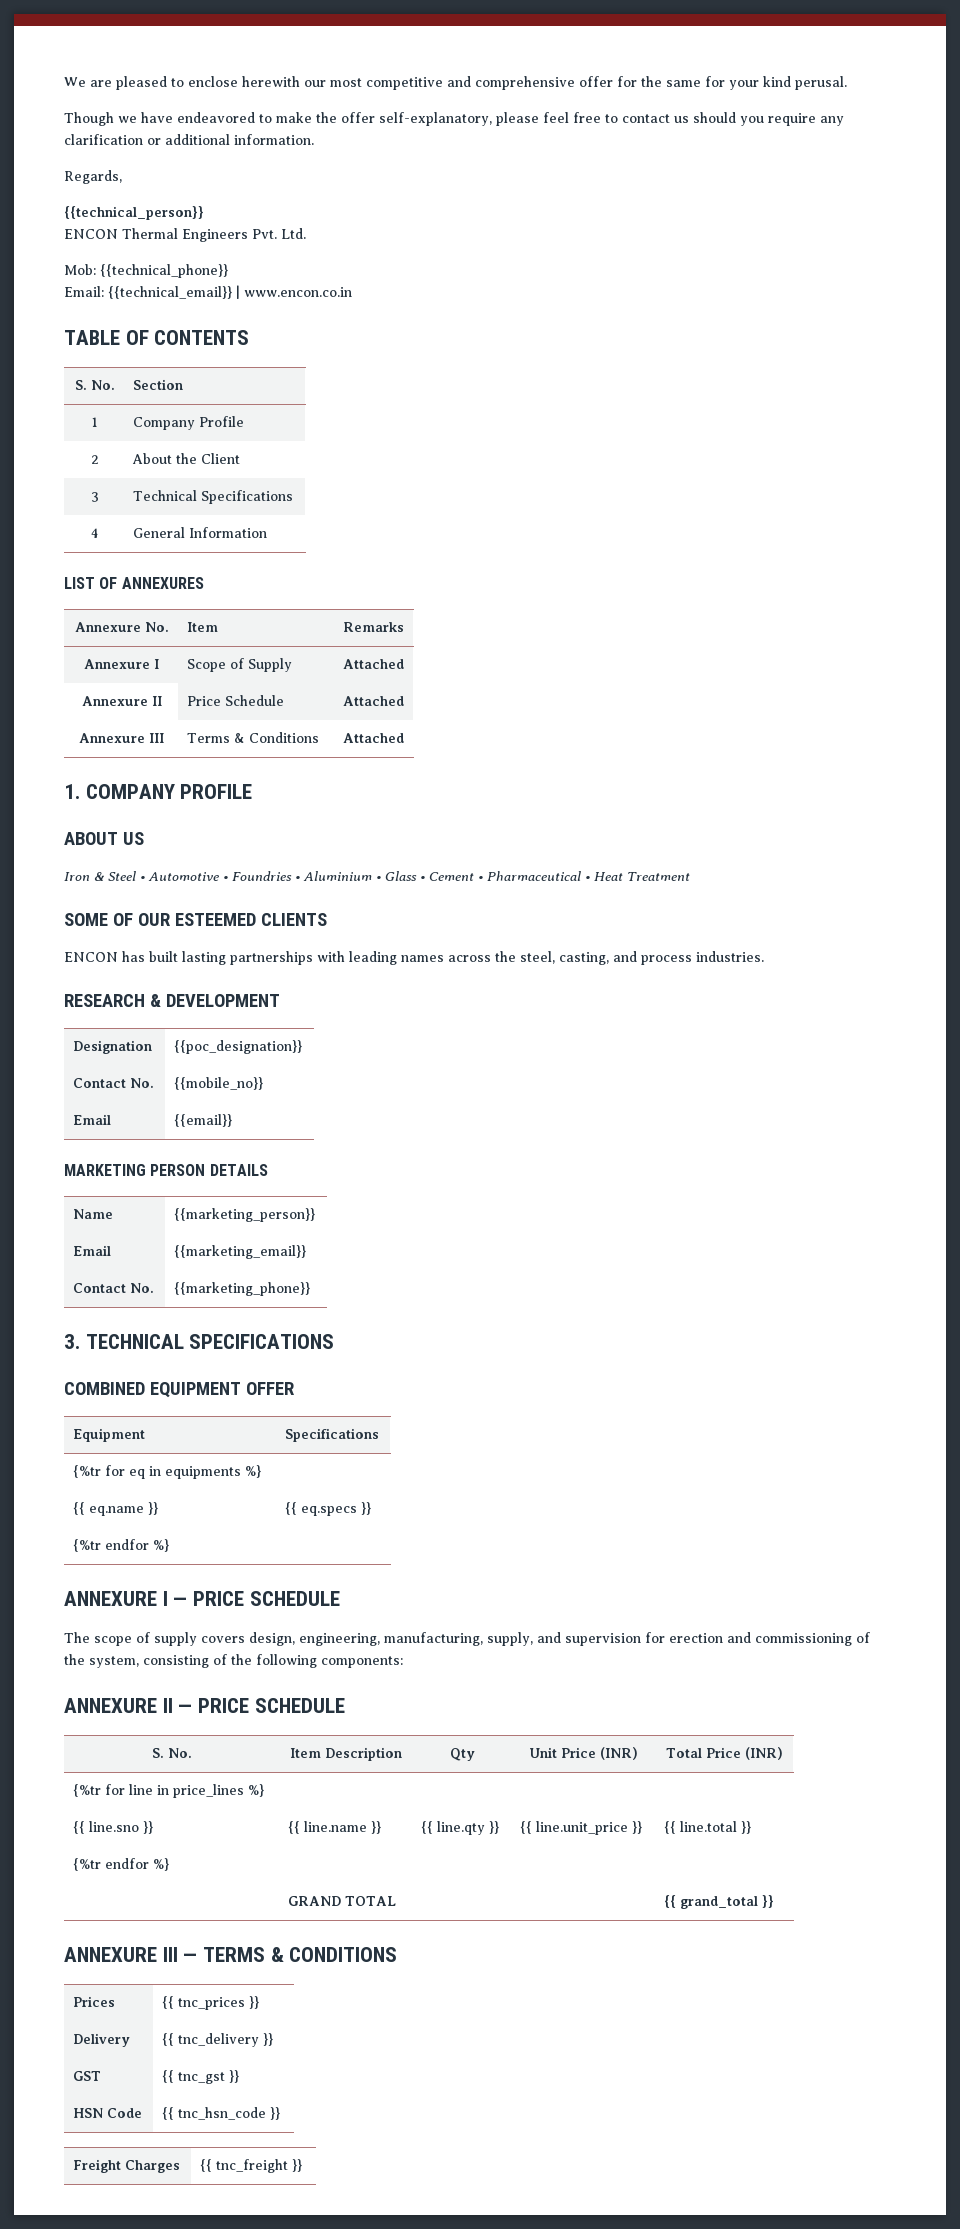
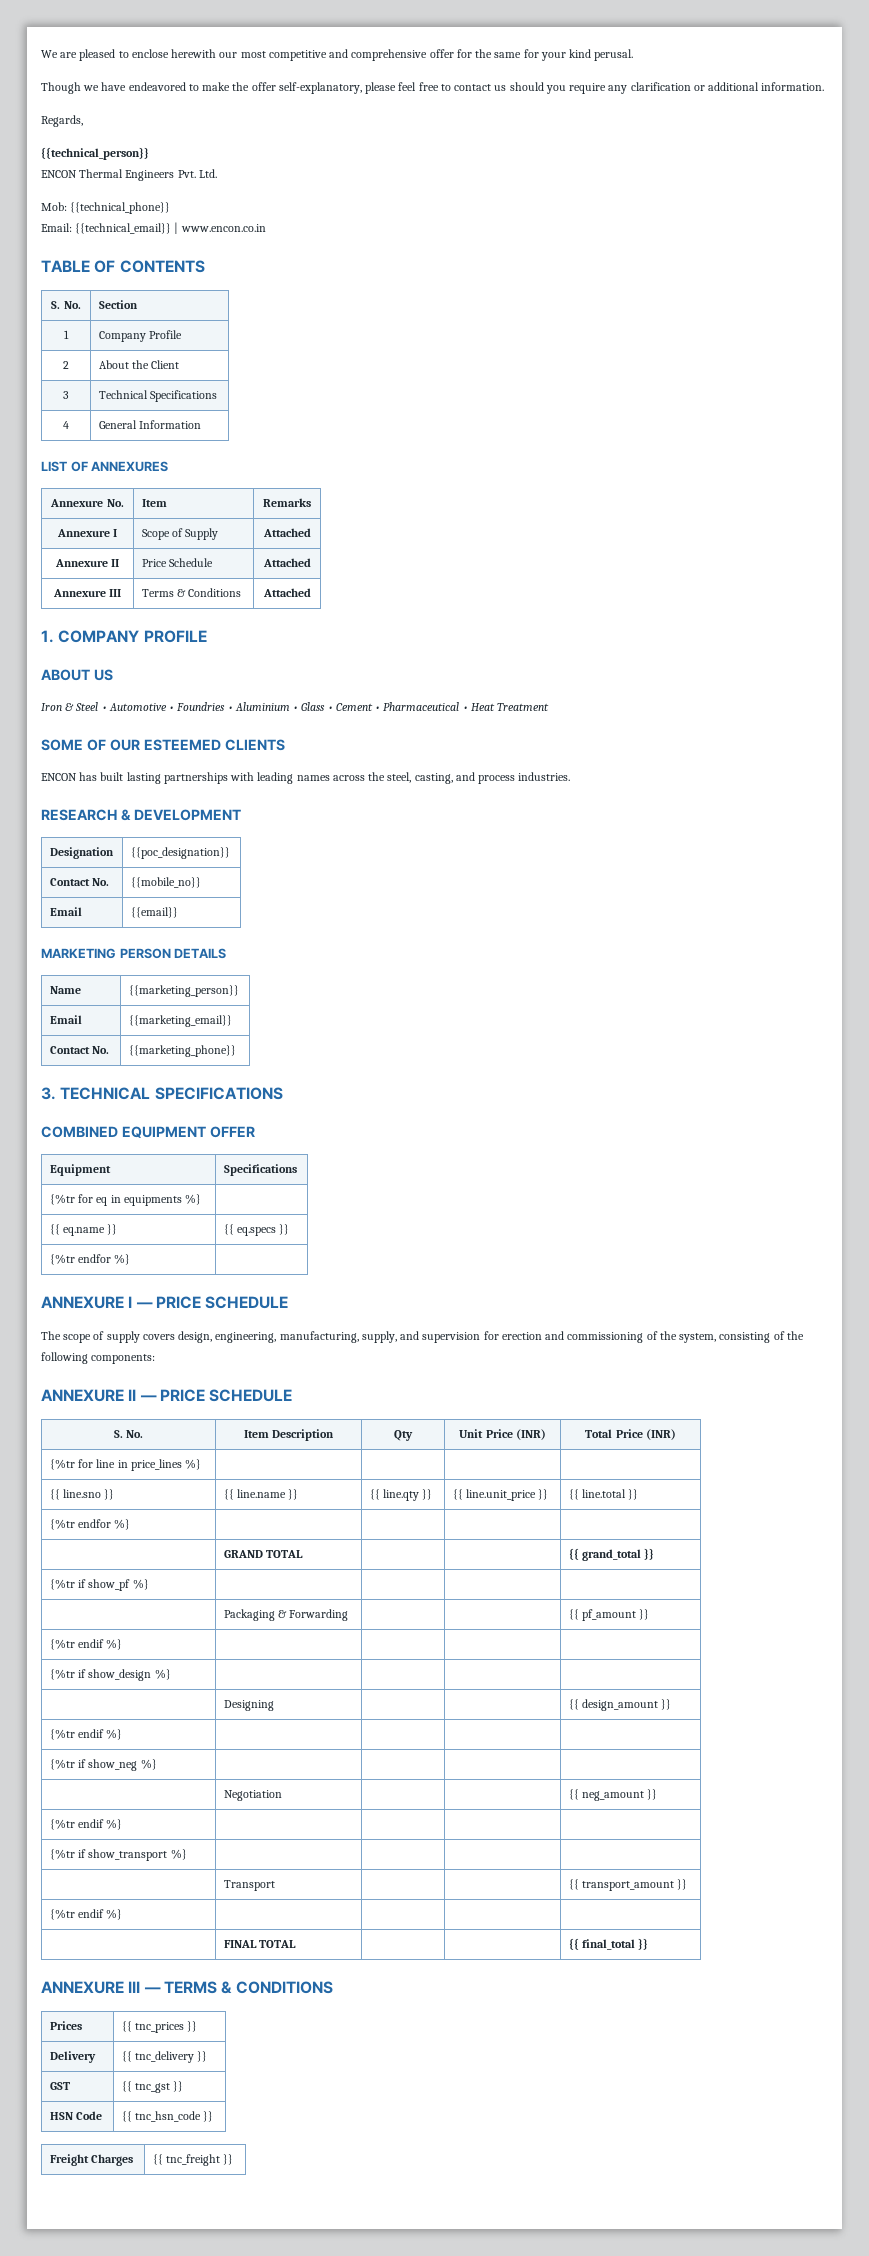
+ {%tr if show_pf %} | | | |
+ | Packaging & Forwarding | | | {{ pf_amount }}
+ {%tr endif %} | | | |
+ {%tr if show_design %} | | | |
+ | Designing | | | {{ design_amount }}
+ {%tr endif %} | | | |
+ {%tr if show_neg %} | | | |
+ | Negotiation | | | {{ neg_amount }}
+ {%tr endif %} | | | |
+ {%tr if show_transport %} | | | |
+ | Transport | | | {{ transport_amount }}
+ {%tr endif %} | | | |
+ | FINAL TOTAL | | | {{ final_total }}

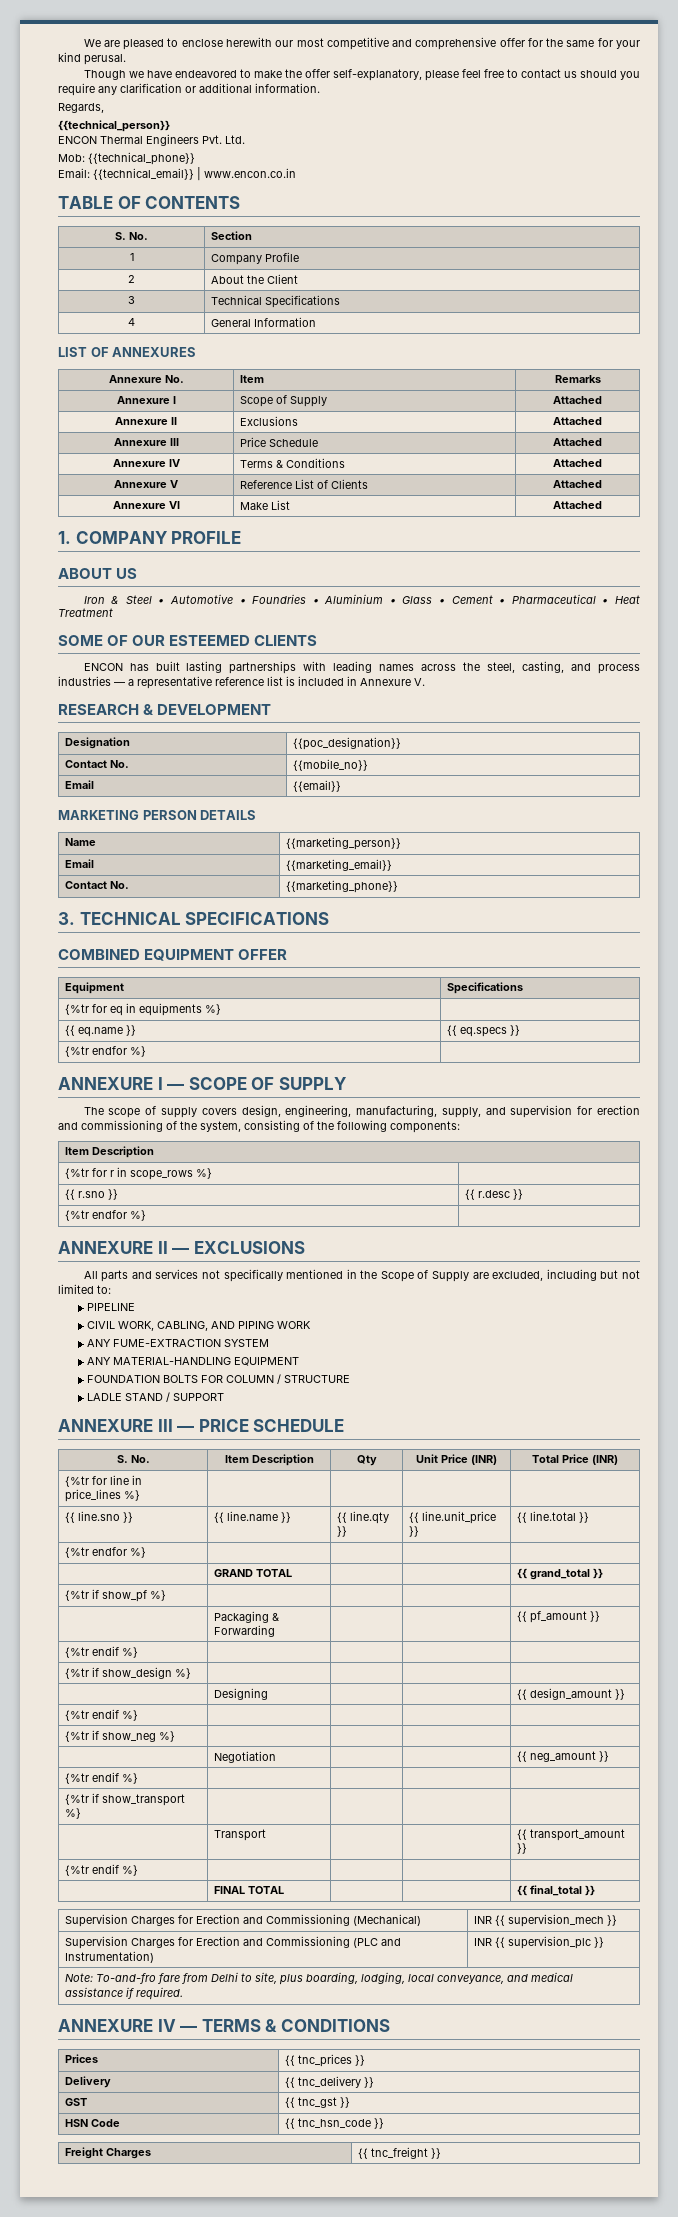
- Annexure II | Price Schedule | Attached
+ Annexure II | Exclusions | Attached
+ Annexure III | Price Schedule | Attached
- Annexure III | Terms & Conditions | Attached
+ Annexure IV | Terms & Conditions | Attached
+ Annexure V | Reference List of Clients | Attached
+ Annexure VI | Make List | Attached
- ENCON has built lasting partnerships with leading names across the steel, casting, and process industries.
+ ENCON has built lasting partnerships with leading names across the steel, casting, and process industries — a representative reference list is included in Annexure V.
- ANNEXURE I — PRICE SCHEDULE
+ ANNEXURE I — SCOPE OF SUPPLY
  The scope of supply covers design, engineering, manufacturing, supply, and supervision for erection and commissioning of the system, consisting of the following components:
- ANNEXURE II — PRICE SCHEDULE
+ Item Description
+ {%tr for r in scope_rows %} |
+ {{ r.sno }} | {{ r.desc }}
+ {%tr endfor %} |
+ ANNEXURE II — EXCLUSIONS
+ All parts and services not specifically mentioned in the Scope of Supply are excluded, including but not limited to:
+ PIPELINE
+ CIVIL WORK, CABLING, AND PIPING WORK
+ ANY FUME-EXTRACTION SYSTEM
+ ANY MATERIAL-HANDLING EQUIPMENT
+ FOUNDATION BOLTS FOR COLUMN / STRUCTURE
+ LADLE STAND / SUPPORT
+ ANNEXURE III — PRICE SCHEDULE
- ANNEXURE III — TERMS & CONDITIONS
+ Supervision Charges for Erection and Commissioning (Mechanical) | INR {{ supervision_mech }}
+ Supervision Charges for Erection and Commissioning (PLC and Instrumentation) | INR {{ supervision_plc }}
+ Note: To-and-fro fare from Delhi to site, plus boarding, lodging, local conveyance, and medical assistance if required.
+ ANNEXURE IV — TERMS & CONDITIONS

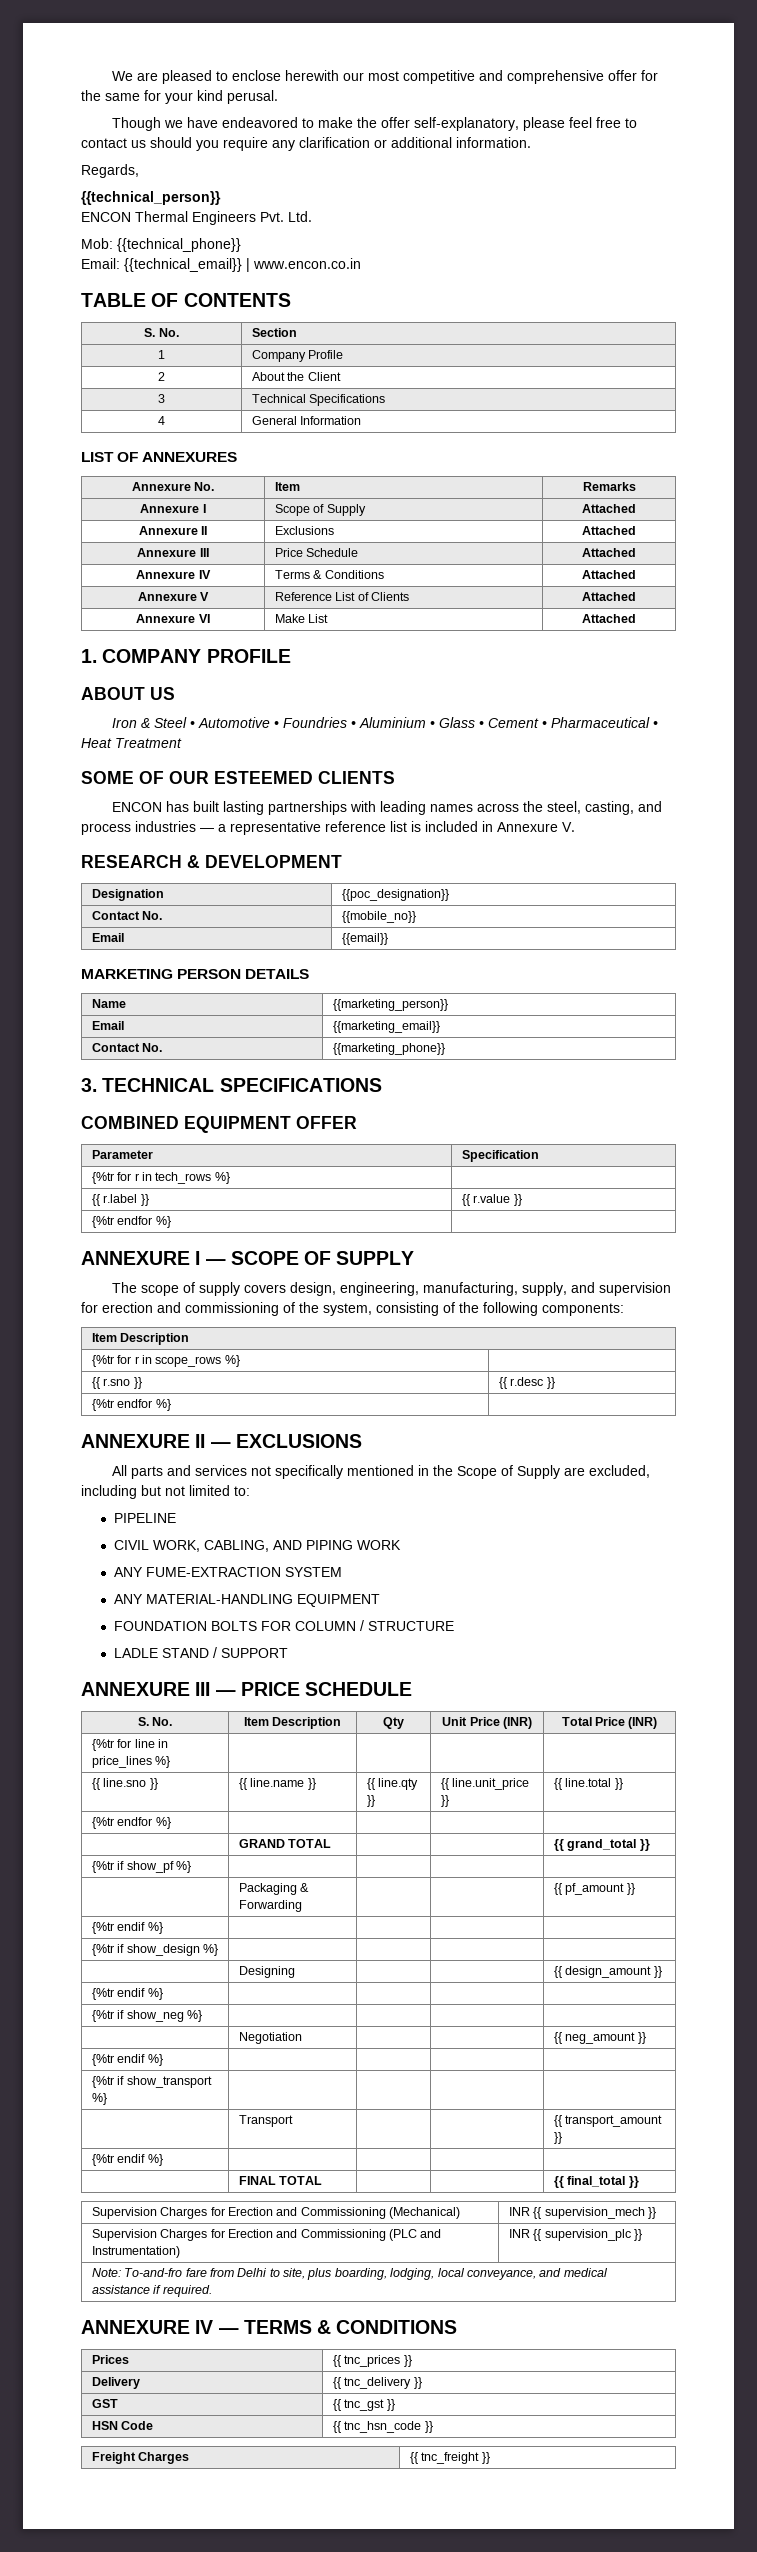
- Equipment | Specifications
- {%tr for eq in equipments %} |
- {{ eq.name }} | {{ eq.specs }}
+ Parameter | Specification
+ {%tr for r in tech_rows %} |
+ {{ r.label }} | {{ r.value }}

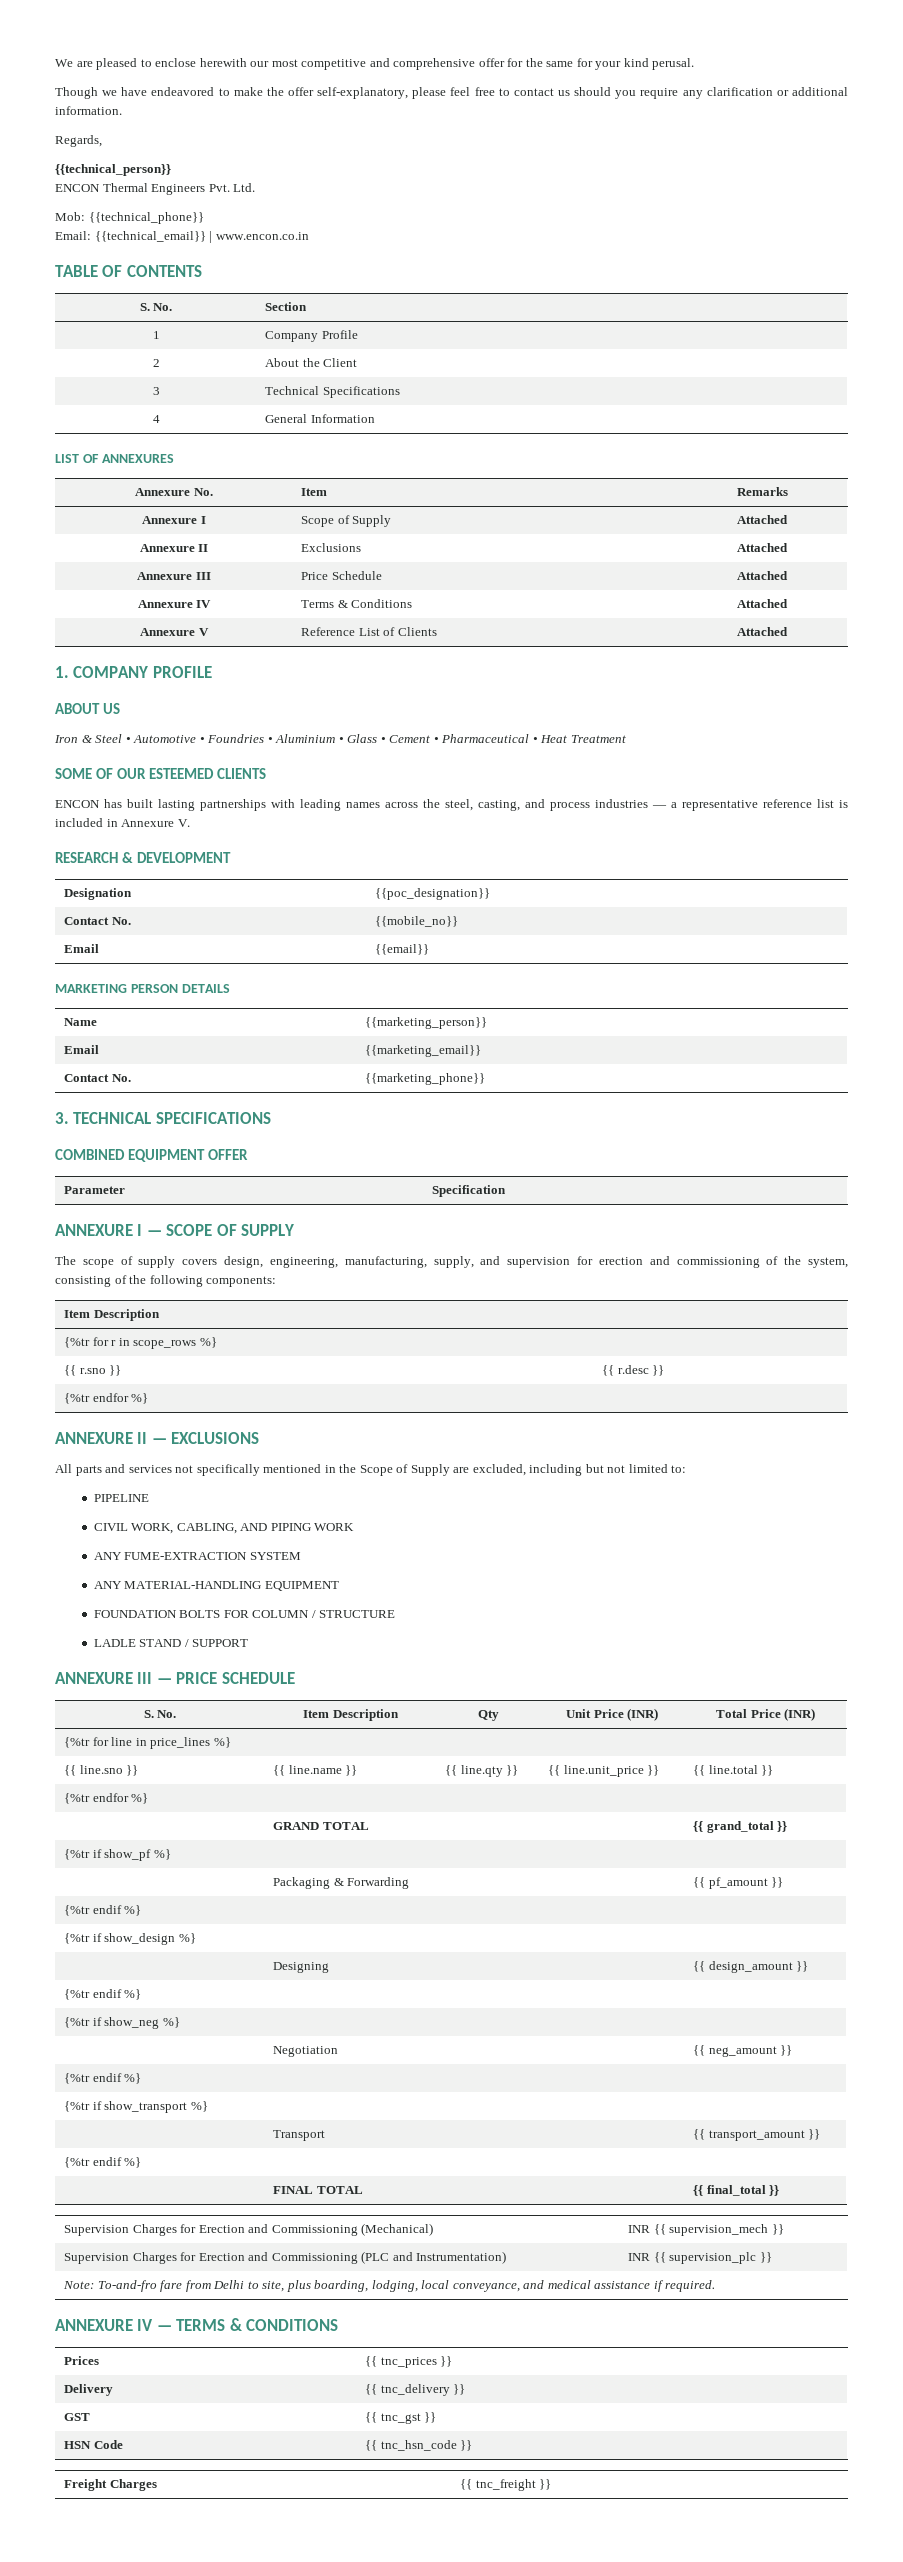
- Annexure VI | Make List | Attached
- {%tr for r in tech_rows %} |
- {{ r.label }} | {{ r.value }}
- {%tr endfor %} |

